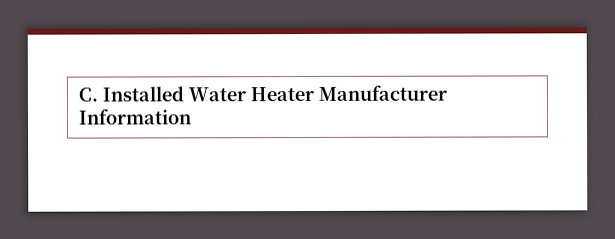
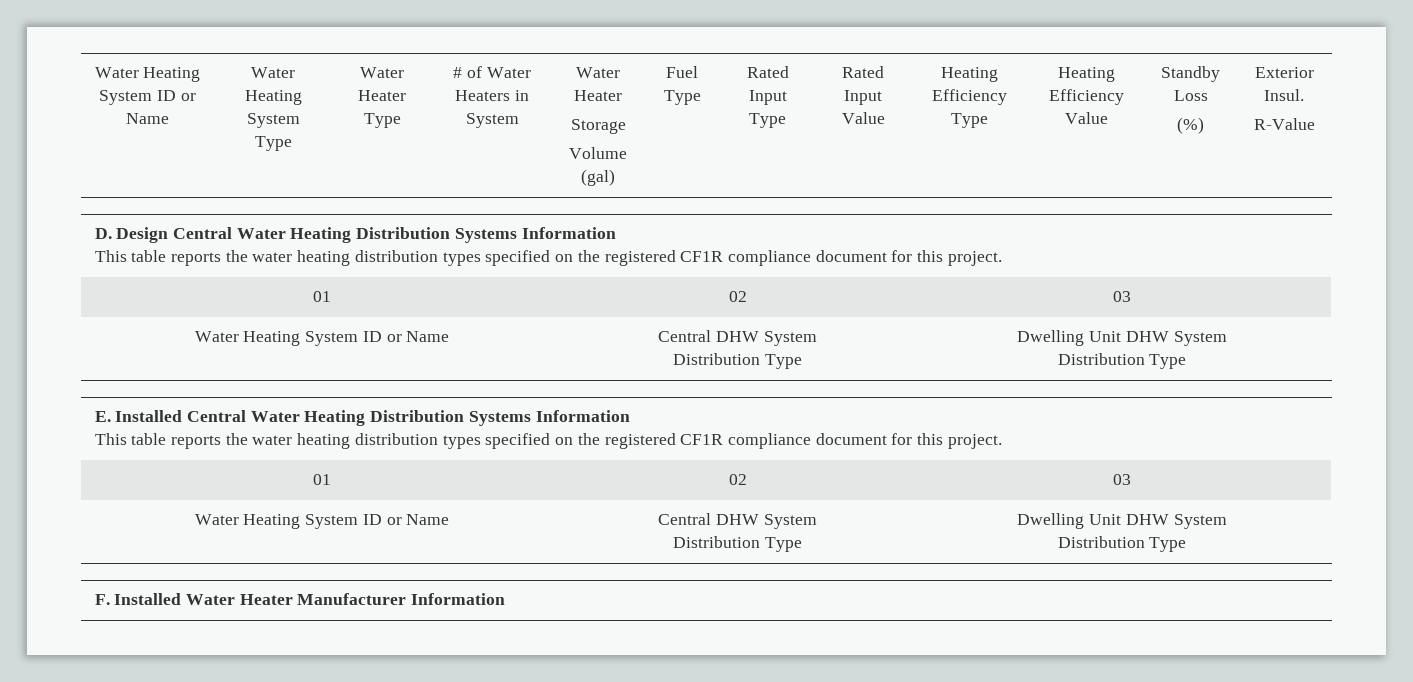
- C. Installed Water Heater Manufacturer Information
+ Water Heating System ID or Name | Water Heating System Type | Water Heater Type | # of Water Heaters in System | Water Heater
+ Storage
+ Volume (gal) | Fuel Type | Rated Input Type | Rated Input Value | Heating Efficiency Type | Heating Efficiency Value | Standby Loss
+ (%) | Exterior Insul.
+ R-Value
+ D. Design Central Water Heating Distribution Systems Information
+ This table reports the water heating distribution types specified on the registered CF1R compliance document for this project.
+ 01 | 02 | 03
+ Water Heating System ID or Name | Central DHW System
+ Distribution Type | Dwelling Unit DHW System
+ Distribution Type
+ E. Installed Central Water Heating Distribution Systems Information
+ This table reports the water heating distribution types specified on the registered CF1R compliance document for this project.
+ 01 | 02 | 03
+ Water Heating System ID or Name | Central DHW System
+ Distribution Type | Dwelling Unit DHW System
+ Distribution Type
+ F. Installed Water Heater Manufacturer Information

